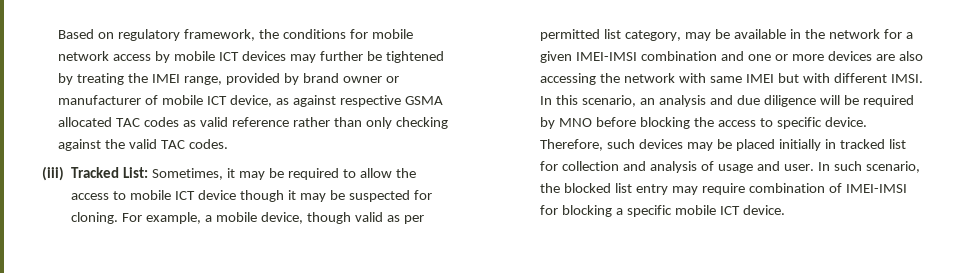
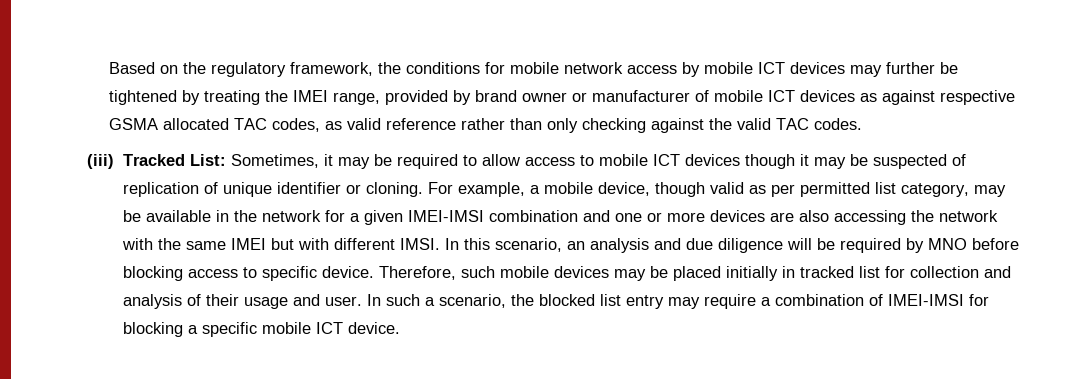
- Based on regulatory framework, the conditions for mobile network access by mobile ICT devices may further be tightened by treating the IMEI range, provided by brand owner or manufacturer of mobile ICT device, as against respective GSMA allocated TAC codes as valid reference rather than only checking against the valid TAC codes.
+ Based on the regulatory framework, the conditions for mobile network access by mobile ICT devices may further be tightened by treating the IMEI range, provided by brand owner or manufacturer of mobile ICT devices as against respective GSMA allocated TAC codes, as valid reference rather than only checking against the valid TAC codes.
- (iii) Tracked List: Sometimes, it may be required to allow the access to mobile ICT device though it may be suspected for cloning.
+ (iii) Tracked List: Sometimes, it may be required to allow access to mobile ICT devices though it may be suspected of replication of unique identifier or cloning.
- For example, a mobile device, though valid as per permitted list category, may be available in the network for a given IMEI-IMSI combination and one or more devices are also accessing the network with same IMEI but with different IMSI.
+ For example, a mobile device, though valid as per permitted list category, may be available in the network for a given IMEI-IMSI combination and one or more devices are also accessing the network with the same IMEI but with different IMSI.
- In this scenario, an analysis and due diligence will be required by MNO before blocking the access to specific device.
+ In this scenario, an analysis and due diligence will be required by MNO before blocking access to specific device.
- Therefore, such devices may be placed initially in tracked list for collection and analysis of usage and user.
+ Therefore, such mobile devices may be placed initially in tracked list for collection and analysis of their usage and user.
- In such scenario, the blocked list entry may require combination of IMEI-IMSI for blocking a specific mobile ICT device.
+ In such a scenario, the blocked list entry may require a combination of IMEI-IMSI for blocking a specific mobile ICT device.

